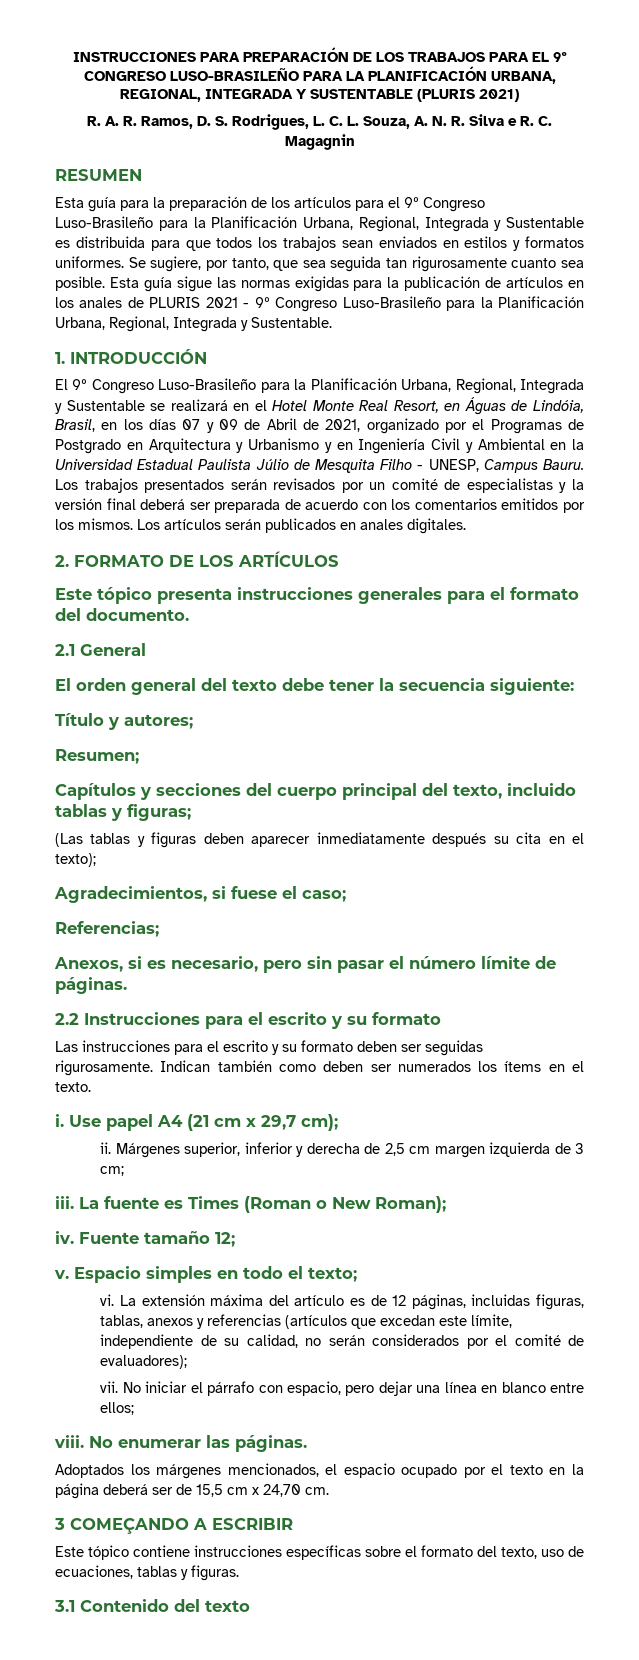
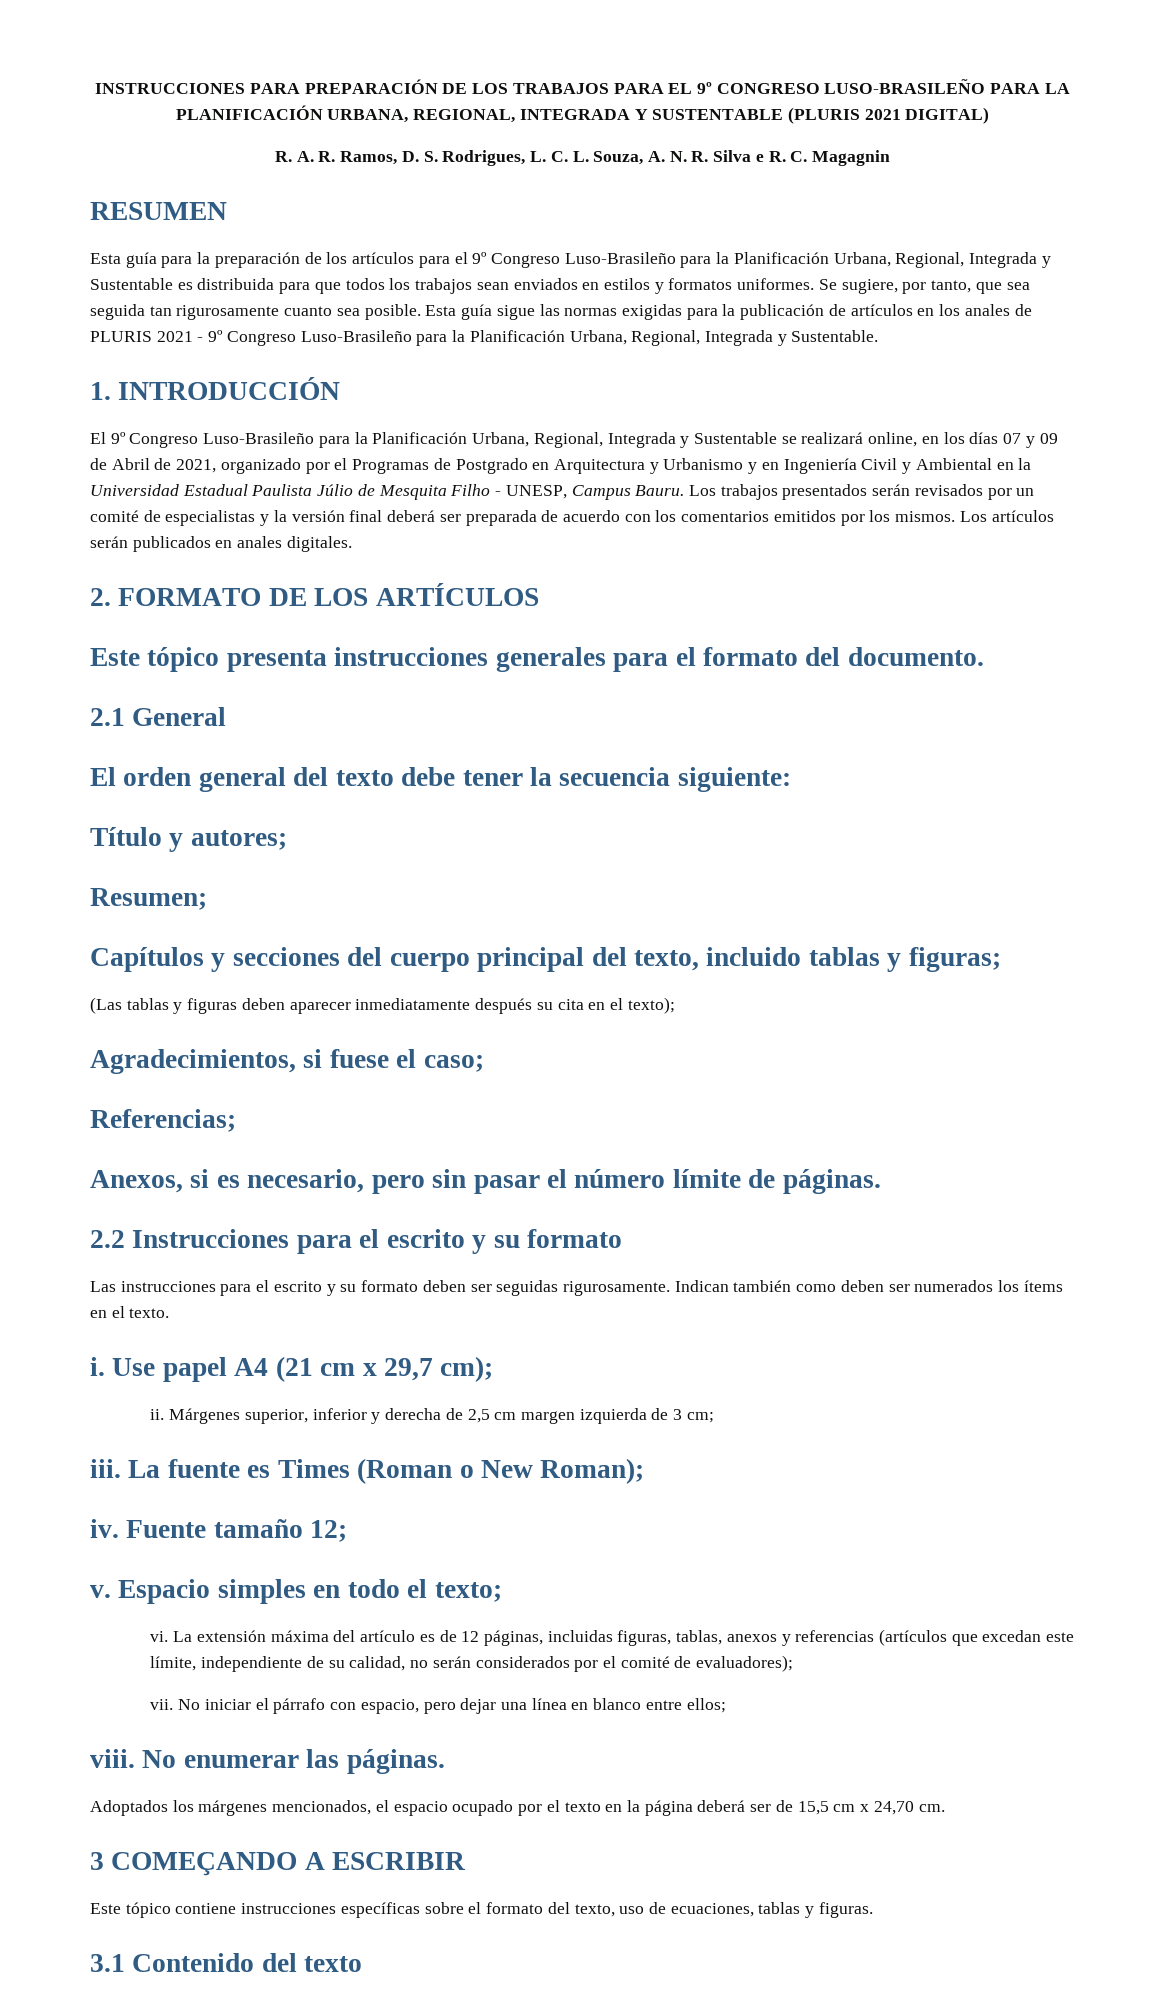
- INSTRUCCIONES PARA PREPARACIÓN DE LOS TRABAJOS PARA EL 9º CONGRESO LUSO-BRASILEÑO PARA LA PLANIFICACIÓN URBANA, REGIONAL, INTEGRADA Y SUSTENTABLE (PLURIS 2021)
+ INSTRUCCIONES PARA PREPARACIÓN DE LOS TRABAJOS PARA EL 9º CONGRESO LUSO-BRASILEÑO PARA LA PLANIFICACIÓN URBANA, REGIONAL, INTEGRADA Y SUSTENTABLE (PLURIS 2021 DIGITAL)
- El 9º Congreso Luso-Brasileño para la Planificación Urbana, Regional, Integrada y Sustentable se realizará en el Hotel Monte Real Resort, en Águas de Lindóia, Brasil, en los días 07 y 09 de Abril de 2021, organizado por el Programas de Postgrado en Arquitectura y Urbanismo y en Ingeniería Civil y Ambiental en la Universidad Estadual Paulista Júlio de Mesquita Filho - UNESP, Campus Bauru.
+ El 9º Congreso Luso-Brasileño para la Planificación Urbana, Regional, Integrada y Sustentable se realizará online, en los días 07 y 09 de Abril de 2021, organizado por el Programas de Postgrado en Arquitectura y Urbanismo y en Ingeniería Civil y Ambiental en la Universidad Estadual Paulista Júlio de Mesquita Filho - UNESP, Campus Bauru.

